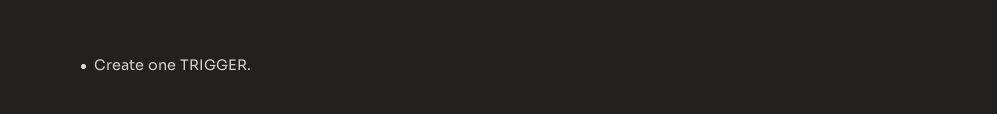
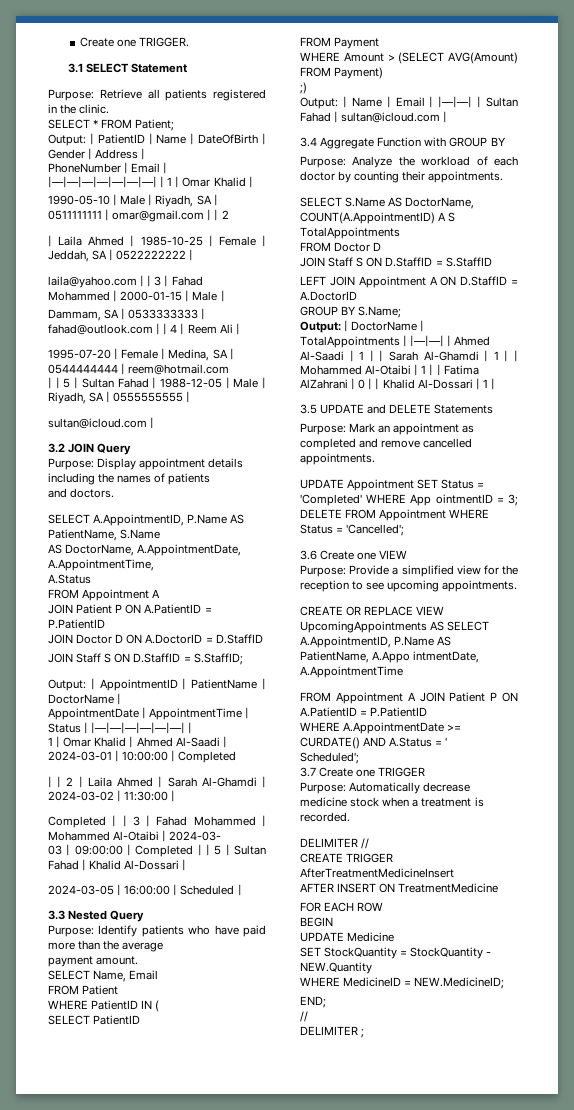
+ 3.1 SELECT Statement
+ Purpose: Retrieve all patients registered in the clinic.
+ SELECT * FROM Patient;
+ Output: | PatientID | Name | DateOfBirth | Gender | Address |
+ PhoneNumber | Email | |—|—|—|—|—|—|—| | 1 | Omar Khalid |
+ 1990-05-10 | Male | Riyadh, SA | 0511111111 | omar@gmail.com | | 2
+ | Laila Ahmed | 1985-10-25 | Female | Jeddah, SA | 0522222222 |
+ laila@yahoo.com | | 3 | Fahad Mohammed | 2000-01-15 | Male |
+ Dammam, SA | 0533333333 | fahad@outlook.com | | 4 | Reem Ali |
+ 1995-07-20 | Female | Medina, SA | 0544444444 | reem@hotmail.com
+ | | 5 | Sultan Fahad | 1988-12-05 | Male | Riyadh, SA | 0555555555 |
+ sultan@icloud.com |
+ 3.2 JOIN Query
+ Purpose: Display appointment details including the names of patients
+ and doctors.
+ SELECT A.AppointmentID, P.Name AS PatientName, S.Name
+ AS DoctorName, A.AppointmentDate, A.AppointmentTime,
+ A.Status
+ FROM Appointment A
+ JOIN Patient P ON A.PatientID = P.PatientID
+ JOIN Doctor D ON A.DoctorID = D.StaffID
+ JOIN Staff S ON D.StaffID = S.StaffID;
+ Output: | AppointmentID | PatientName | DoctorName |
+ AppointmentDate | AppointmentTime | Status | |—|—|—|—|—|—| |
+ 1 | Omar Khalid | Ahmed Al-Saadi | 2024-03-01 | 10:00:00 | Completed
+ | | 2 | Laila Ahmed | Sarah Al-Ghamdi | 2024-03-02 | 11:30:00 |
+ Completed | | 3 | Fahad Mohammed | Mohammed Al-Otaibi | 2024-03-
+ 03 | 09:00:00 | Completed | | 5 | Sultan Fahad | Khalid Al-Dossari |
+ 2024-03-05 | 16:00:00 | Scheduled |
+ 3.3 Nested Query
+ Purpose: Identify patients who have paid more than the average
+ payment amount.
+ SELECT Name, Email
+ FROM Patient
+ WHERE PatientID IN (
+ SELECT PatientID
+ FROM Payment
+ WHERE Amount > (SELECT AVG(Amount) FROM Payment)
+ ;)
+ Output: | Name | Email | |—|—| | Sultan Fahad | sultan@icloud.com |
+ 3.4 Aggregate Function with GROUP BY
+ Purpose: Analyze the workload of each doctor by counting their appointments.
+ SELECT S.Name AS DoctorName, COUNT(A.AppointmentID) A S TotalAppointments
+ FROM Doctor D
+ JOIN Staff S ON D.StaffID = S.StaffID
+ LEFT JOIN Appointment A ON D.StaffID = A.DoctorID
+ GROUP BY S.Name;
+ Output: | DoctorName | TotalAppointments | |—|—| | Ahmed Al-Saadi | 1 | | Sarah Al-Ghamdi | 1 | | Mohammed Al-Otaibi | 1 | | Fatima AlZahrani | 0 | | Khalid Al-Dossari | 1 |
+ 3.5 UPDATE and DELETE Statements
+ Purpose: Mark an appointment as completed and remove cancelled appointments.
+ UPDATE Appointment SET Status = 'Completed' WHERE App ointmentID = 3; DELETE FROM Appointment WHERE Status = 'Cancelled';
+ 3.6 Create one VIEW
+ Purpose: Provide a simplified view for the reception to see upcoming appointments.
+ CREATE OR REPLACE VIEW UpcomingAppointments AS SELECT A.AppointmentID, P.Name AS PatientName, A.Appo intmentDate, A.AppointmentTime
+ FROM Appointment A JOIN Patient P ON A.PatientID = P.PatientID
+ WHERE A.AppointmentDate >= CURDATE() AND A.Status = '
+ Scheduled';
+ 3.7 Create one TRIGGER
+ Purpose: Automatically decrease medicine stock when a treatment is recorded.
+ DELIMITER //
+ CREATE TRIGGER AfterTreatmentMedicineInsert
+ AFTER INSERT ON TreatmentMedicine
+ FOR EACH ROW
+ BEGIN
+ UPDATE Medicine
+ SET StockQuantity = StockQuantity - NEW.Quantity
+ WHERE MedicineID = NEW.MedicineID;
+ END;
+ //
+ DELIMITER ;

